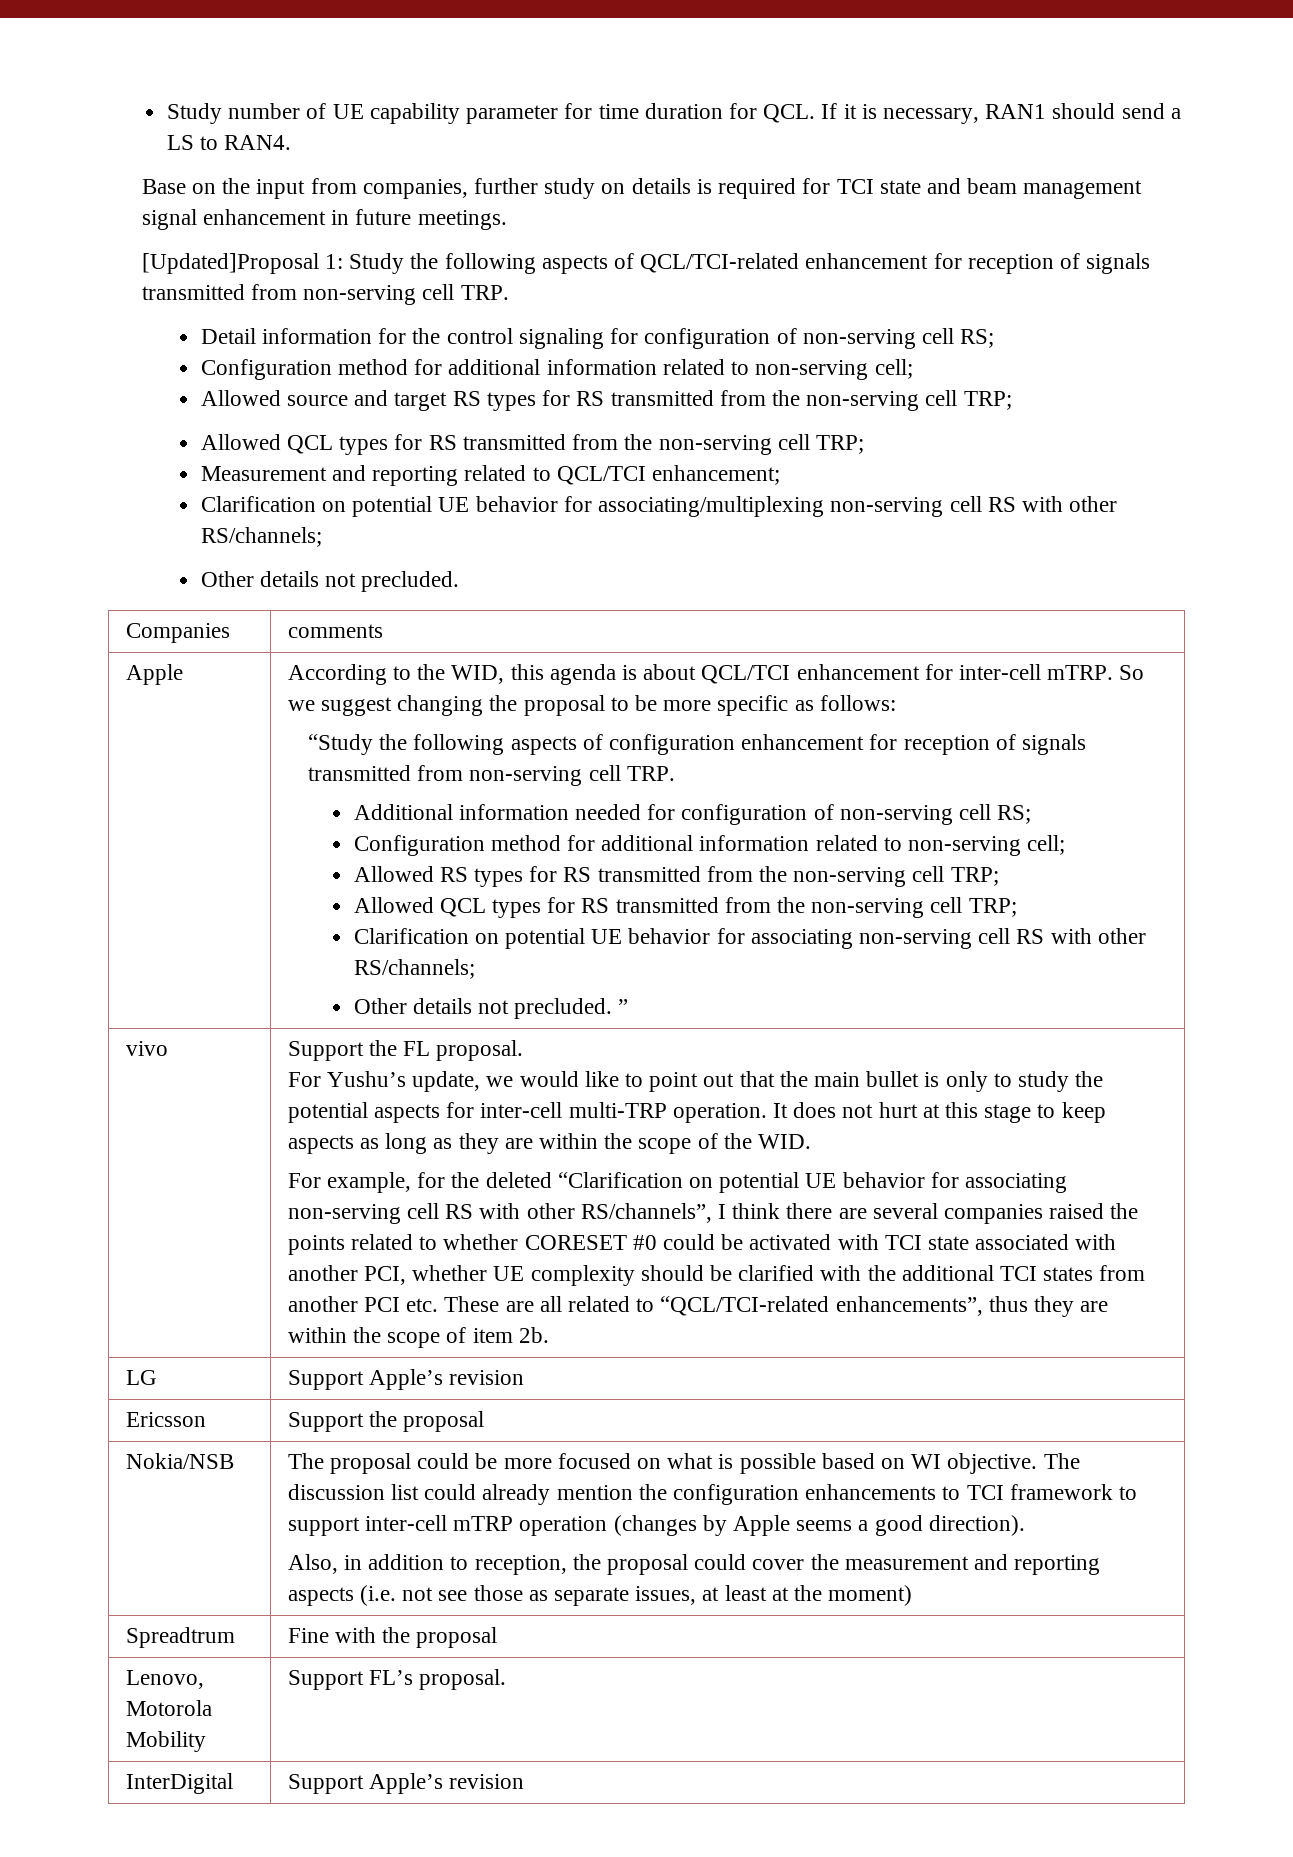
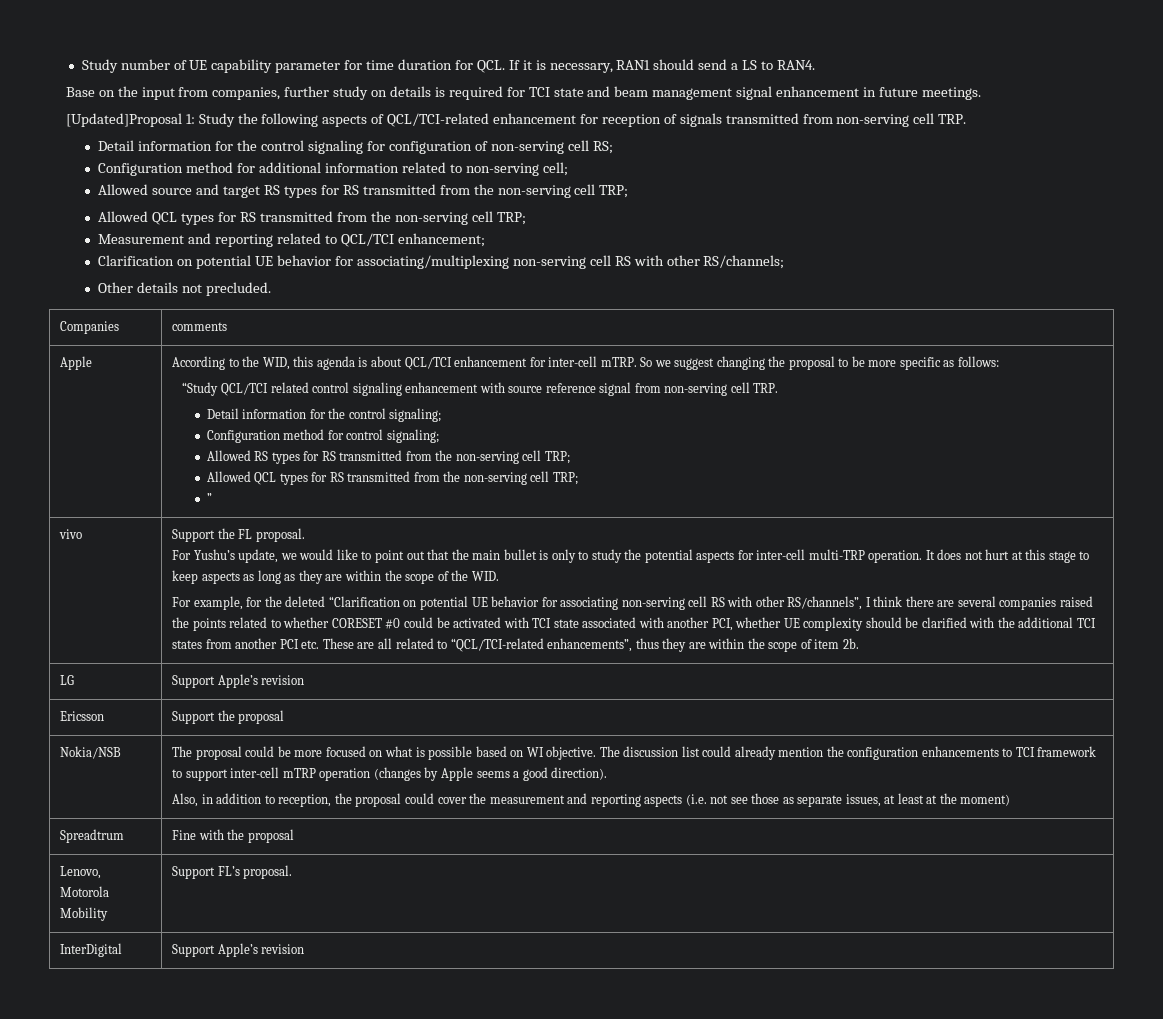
- “Study the following aspects of configuration enhancement for reception of signals transmitted from non-serving cell TRP.
- Additional information needed for configuration of non-serving cell RS;
- Configuration method for additional information related to non-serving cell;
+ “Study QCL/TCI related control signaling enhancement with source reference signal from non-serving cell TRP.
+ Detail information for the control signaling;
+ Configuration method for control signaling;
- Clarification on potential UE behavior for associating non-serving cell RS with other RS/channels;
- Other details not precluded. ”
+ ”

